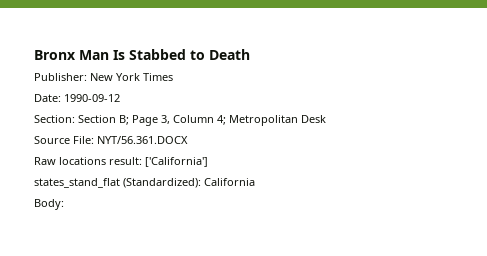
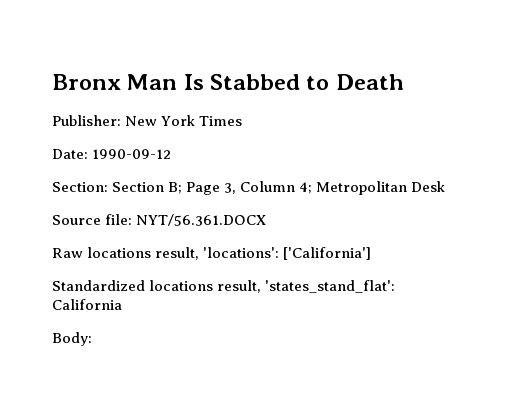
- Source File: NYT/56.361.DOCX
+ Source file: NYT/56.361.DOCX
- Raw locations result: ['California']
+ Raw locations result, 'locations': ['California']
- states_stand_flat (Standardized): California
+ Standardized locations result, 'states_stand_flat': California

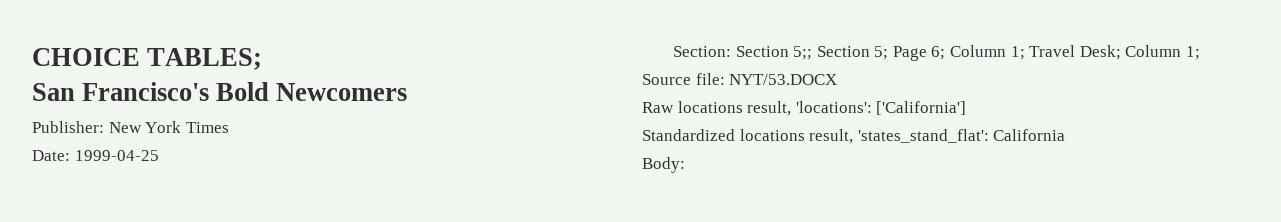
- Bronx Man Is Stabbed to Death
+ CHOICE TABLES;
+ San Francisco's Bold Newcomers
- Date: 1990-09-12
+ Date: 1999-04-25
- Section: Section B; Page 3, Column 4; Metropolitan Desk
+ Section: Section 5;; Section 5; Page 6; Column 1; Travel Desk; Column 1;
- Source file: NYT/56.361.DOCX
+ Source file: NYT/53.DOCX

